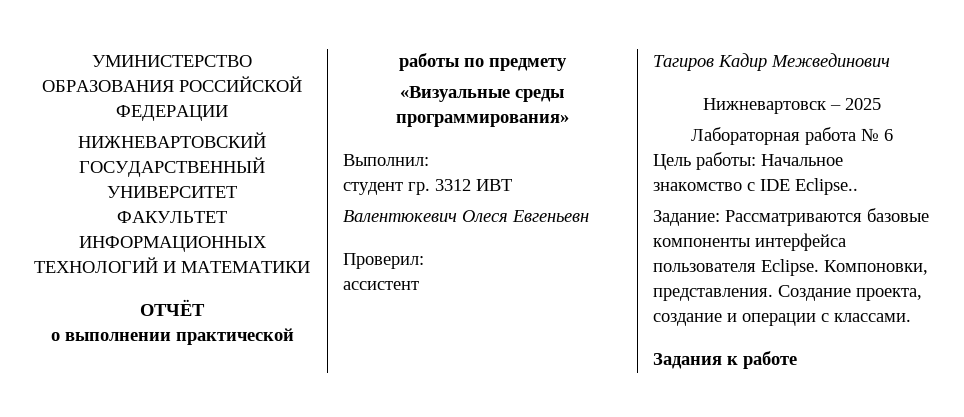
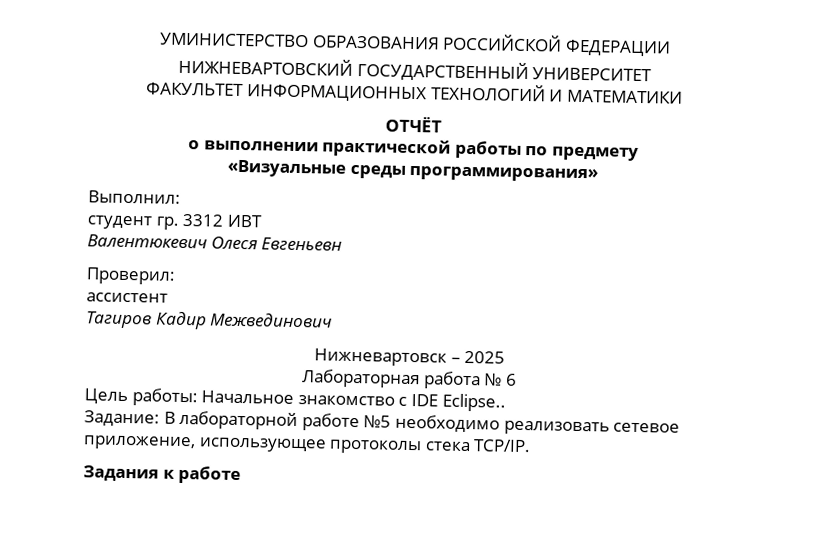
- Задание: Рассматриваются базовые компоненты интерфейса пользователя Eclipse. Компоновки, представления. Создание проекта, создание и операции с классами.
+ Задание: В лабораторной работе №5 необходимо реализовать сетевое приложение, использующее протоколы стека TCP/IP.

